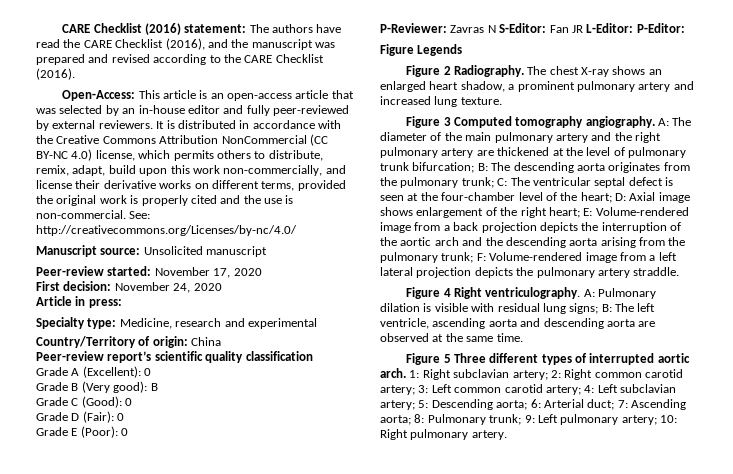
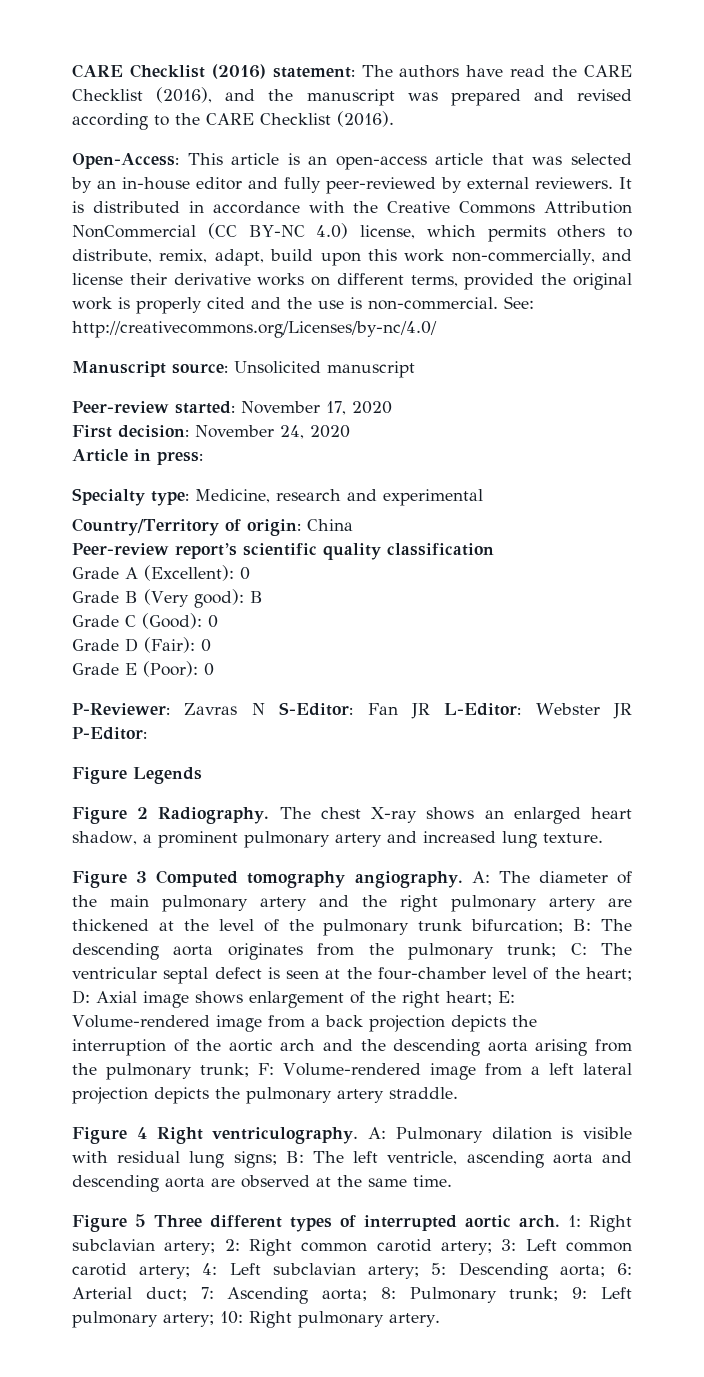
- P-Reviewer: Zavras N S-Editor: Fan JR L-Editor: P-Editor:
+ P-Reviewer: Zavras N S-Editor: Fan JR L-Editor: Webster JR P-Editor:
- The diameter of the main pulmonary artery and the right pulmonary artery are thickened at the level of pulmonary trunk bifurcation;
+ The diameter of the main pulmonary artery and the right pulmonary artery are thickened at the level of the pulmonary trunk bifurcation;

